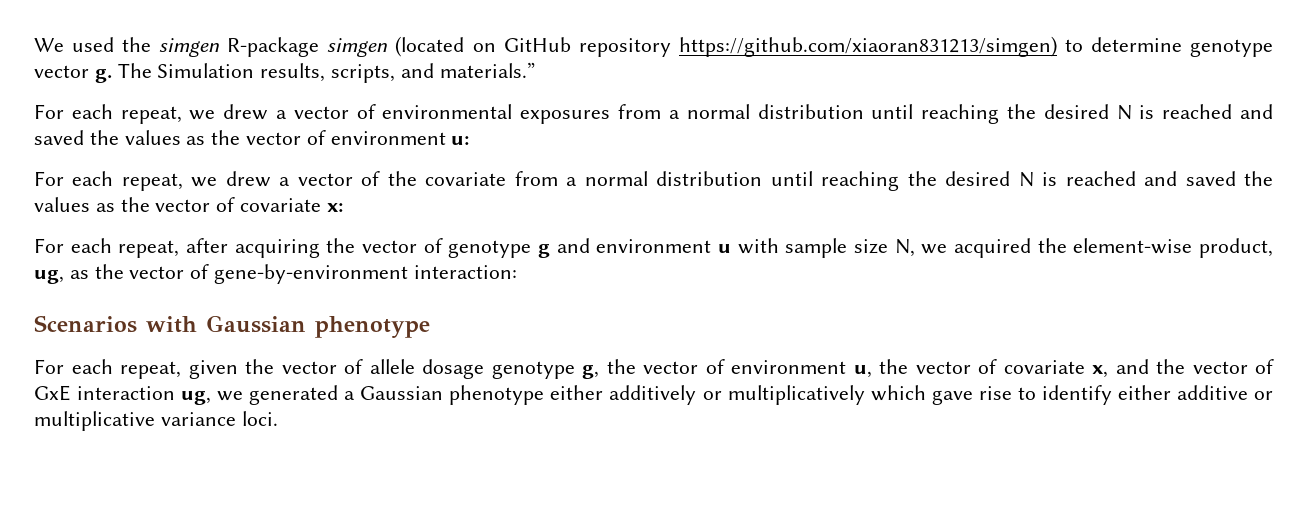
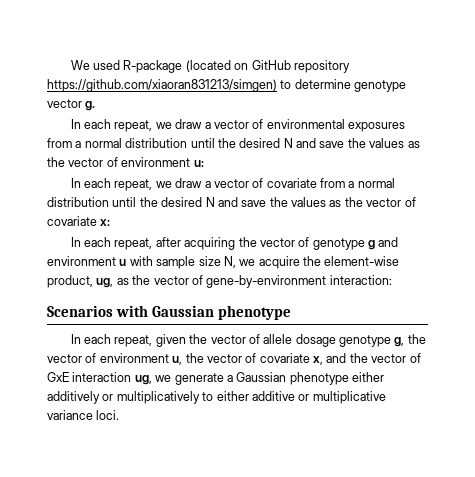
- We used the simgen R-package simgen (located on GitHub repository https://github.com/xiaoran831213/simgen) to determine genotype vector g. The Simulation results, scripts, and materials.”
- For each repeat, we drew a vector of environmental exposures from a normal distribution until reaching the desired N is reached and saved the values as the vector of environment u:
+ We used R-package (located on GitHub repository https://github.com/xiaoran831213/simgen) to determine genotype vector g.
+ In each repeat, we draw a vector of environmental exposures from a normal distribution until the desired N and save the values as the vector of environment u:
- For each repeat, we drew a vector of the covariate from a normal distribution until reaching the desired N is reached and saved the values as the vector of covariate x:
+ In each repeat, we draw a vector of covariate from a normal distribution until the desired N and save the values as the vector of covariate x:
- For each repeat, after acquiring the vector of genotype g and environment u with sample size N, we acquired the element-wise product, ug, as the vector of gene-by-environment interaction:
+ In each repeat, after acquiring the vector of genotype g and environment u with sample size N, we acquire the element-wise product, ug, as the vector of gene-by-environment interaction:
- For each repeat, given the vector of allele dosage genotype g, the vector of environment u, the vector of covariate x, and the vector of GxE interaction ug, we generated a Gaussian phenotype either additively or multiplicatively which gave rise to identify either additive or multiplicative variance loci.
+ In each repeat, given the vector of allele dosage genotype g, the vector of environment u, the vector of covariate x, and the vector of GxE interaction ug, we generate a Gaussian phenotype either additively or multiplicatively to either additive or multiplicative variance loci.

